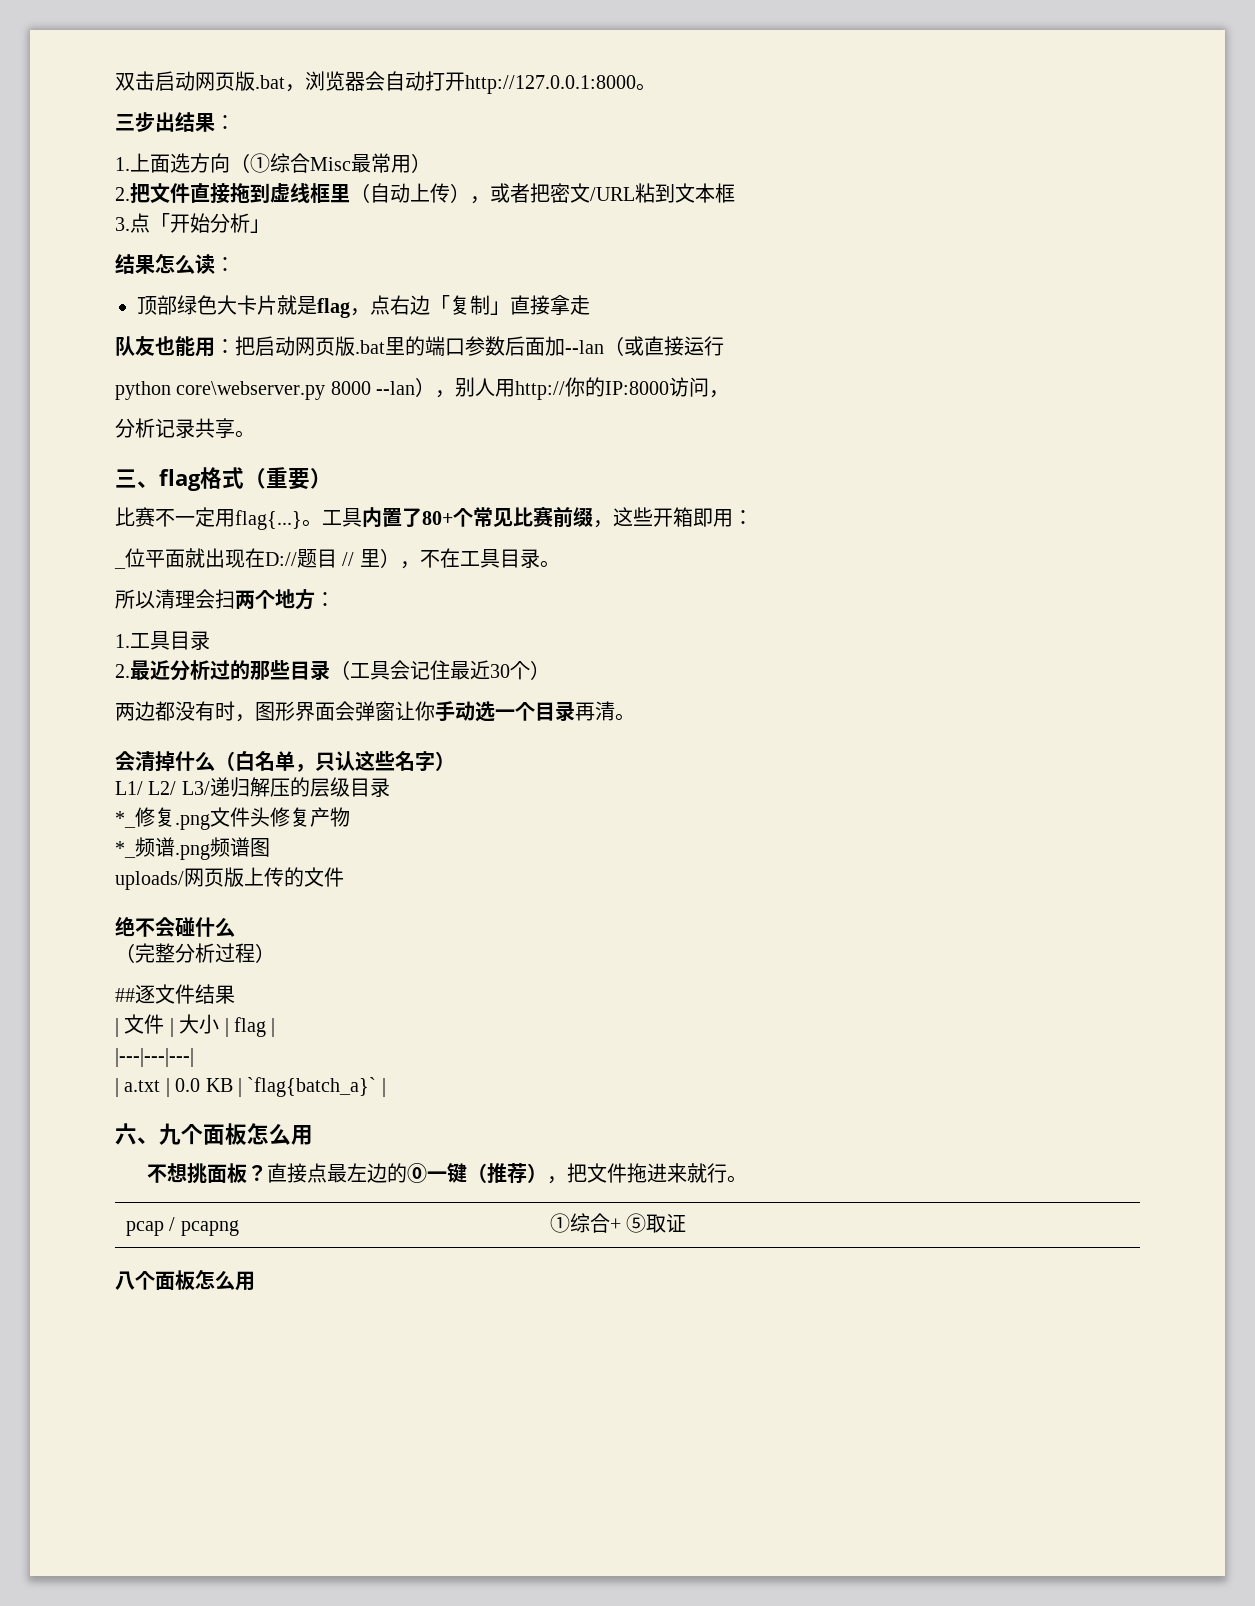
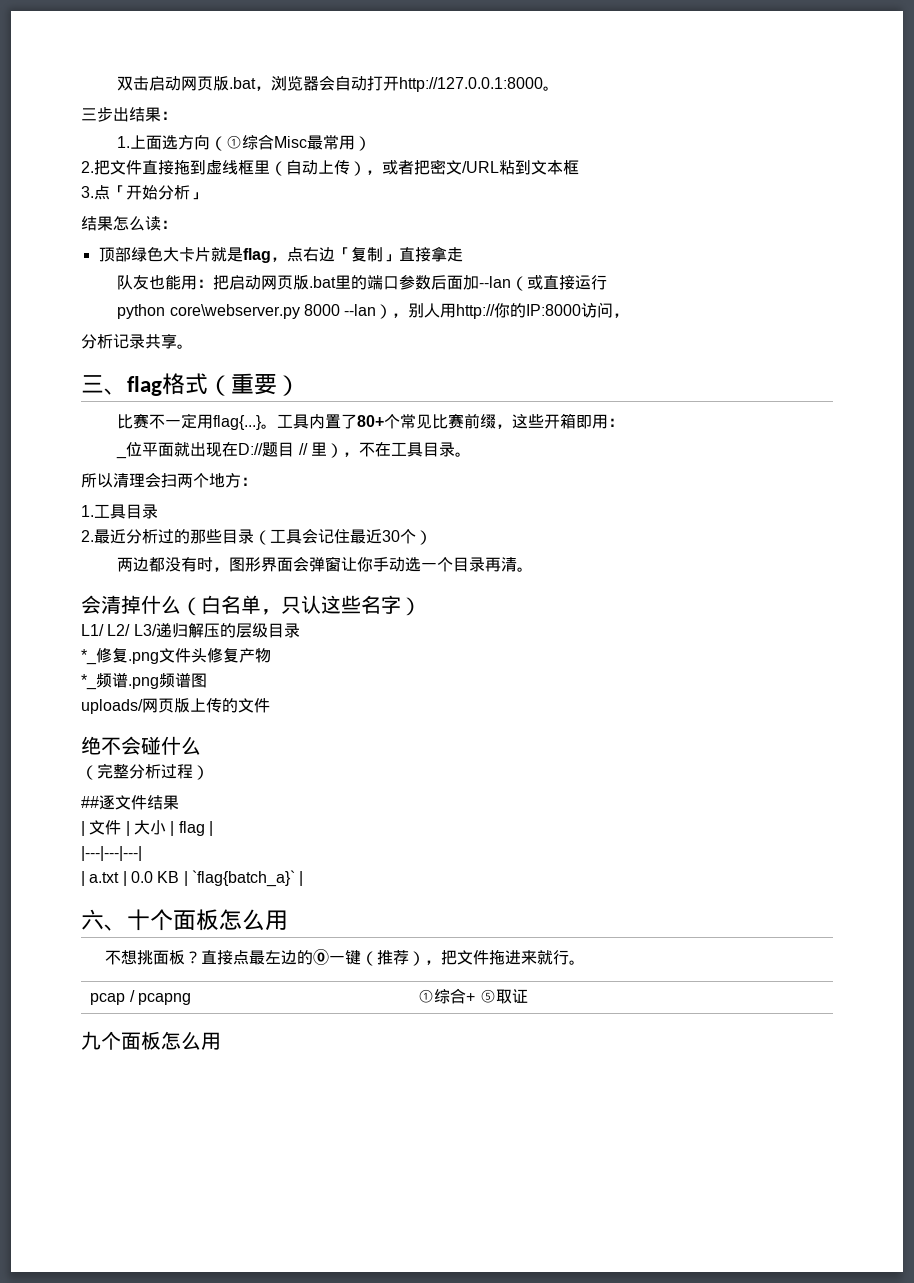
- 六、九个面板怎么用
+ 六、十个面板怎么用
- 八个面板怎么用
+ 九个面板怎么用

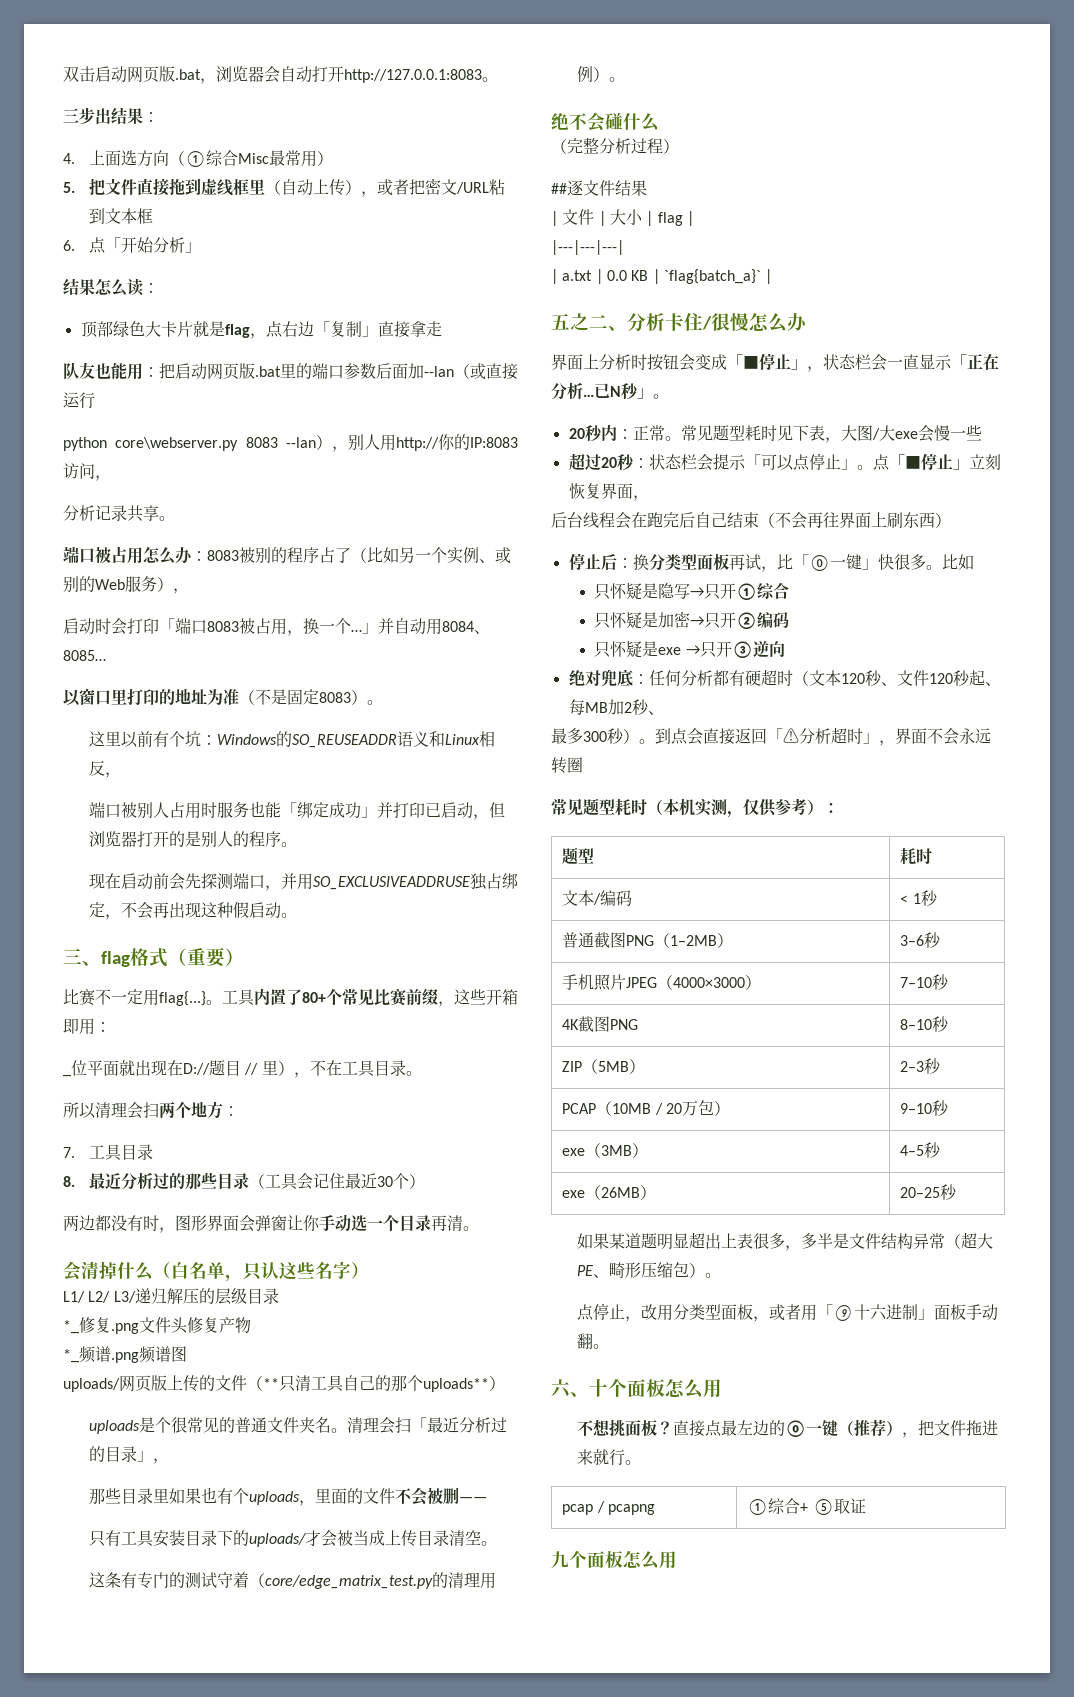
- 双击启动网页版.bat，浏览器会自动打开http://127.0.0.1:8000。
+ 双击启动网页版.bat，浏览器会自动打开http://127.0.0.1:8083。
- 1.上面选方向（①综合Misc最常用）
+ 4.上面选方向（①综合Misc最常用）
- 2.把文件直接拖到虚线框里（自动上传），或者把密文/URL粘到文本框
+ 5.把文件直接拖到虚线框里（自动上传），或者把密文/URL粘到文本框
- 3.点「开始分析」
+ 6.点「开始分析」
- python core\webserver.py 8000 --lan），别人用http://你的IP:8000访问，
+ python core\webserver.py 8083 --lan），别人用http://你的IP:8083访问，
+ 端口被占用怎么办：8083被别的程序占了（比如另一个实例、或别的Web服务），
+ 启动时会打印「端口8083被占用，换一个…」并自动用8084、8085…
+ 以窗口里打印的地址为准（不是固定8083）。
+ 这里以前有个坑：Windows的SO_REUSEADDR语义和Linux相反，
+ 端口被别人占用时服务也能「绑定成功」并打印已启动，但浏览器打开的是别人的程序。
+ 现在启动前会先探测端口，并用SO_EXCLUSIVEADDRUSE独占绑定，不会再出现这种假启动。
- 1.工具目录
+ 7.工具目录
- 2.最近分析过的那些目录（工具会记住最近30个）
+ 8.最近分析过的那些目录（工具会记住最近30个）
- uploads/网页版上传的文件
+ uploads/网页版上传的文件（**只清工具自己的那个uploads**）
+ uploads是个很常见的普通文件夹名。清理会扫「最近分析过的目录」，
+ 那些目录里如果也有个uploads，里面的文件不会被删——
+ 只有工具安装目录下的uploads/才会被当成上传目录清空。
+ 这条有专门的测试守着（core/edge_matrix_test.py的清理用例）。
+ 五之二、分析卡住/很慢怎么办
+ 界面上分析时按钮会变成「■停止」，状态栏会一直显示「正在分析…已N秒」。
+ 20秒内：正常。常见题型耗时见下表，大图/大exe会慢一些
+ 超过20秒：状态栏会提示「可以点停止」。点「■停止」立刻恢复界面，
+ 后台线程会在跑完后自己结束（不会再往界面上刷东西）
+ 停止后：换分类型面板再试，比「⓪一键」快很多。比如
+ 只怀疑是隐写→只开①综合
+ 只怀疑是加密→只开②编码
+ 只怀疑是exe →只开③逆向
+ 绝对兜底：任何分析都有硬超时（文本120秒、文件120秒起、每MB加2秒、
+ 最多300秒）。到点会直接返回「⚠分析超时」，界面不会永远转圈
+ 常见题型耗时（本机实测，仅供参考）：
+ 题型 | 耗时
+ 文本/编码 | < 1秒
+ 普通截图PNG（1–2MB） | 3–6秒
+ 手机照片JPEG（4000×3000） | 7–10秒
+ 4K截图PNG | 8–10秒
+ ZIP（5MB） | 2–3秒
+ PCAP（10MB / 20万包） | 9–10秒
+ exe（3MB） | 4–5秒
+ exe（26MB） | 20–25秒
+ 如果某道题明显超出上表很多，多半是文件结构异常（超大PE、畸形压缩包）。
+ 点停止，改用分类型面板，或者用「⑨十六进制」面板手动翻。

